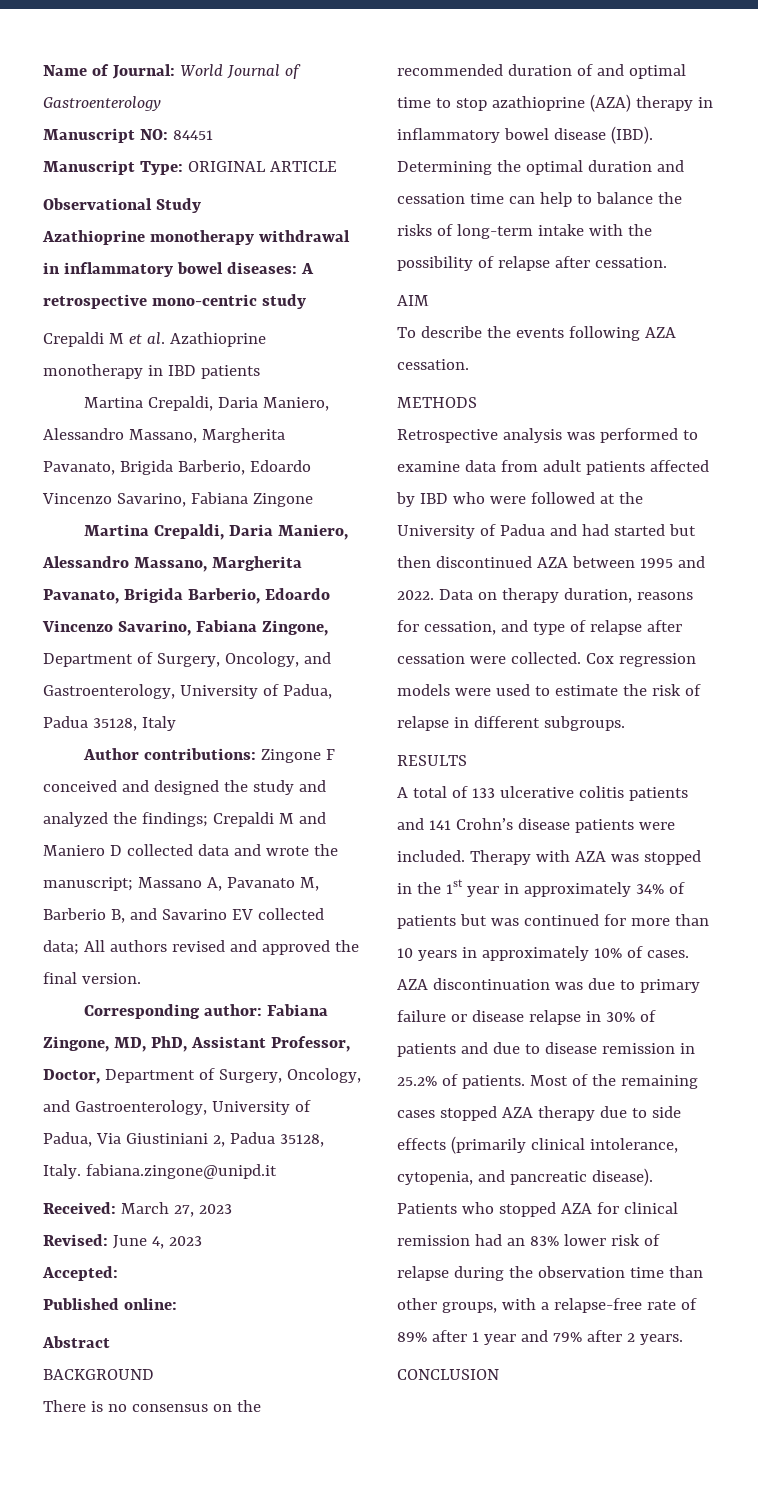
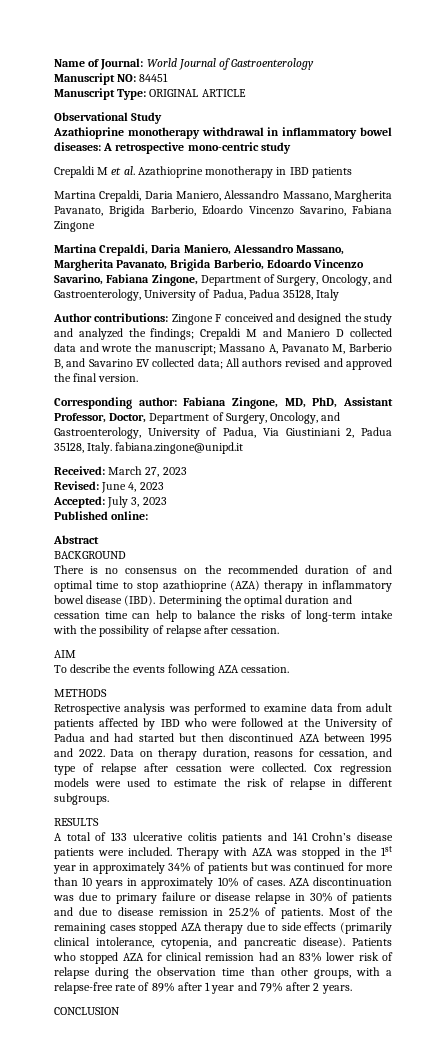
- Accepted:
+ Accepted: July 3, 2023

